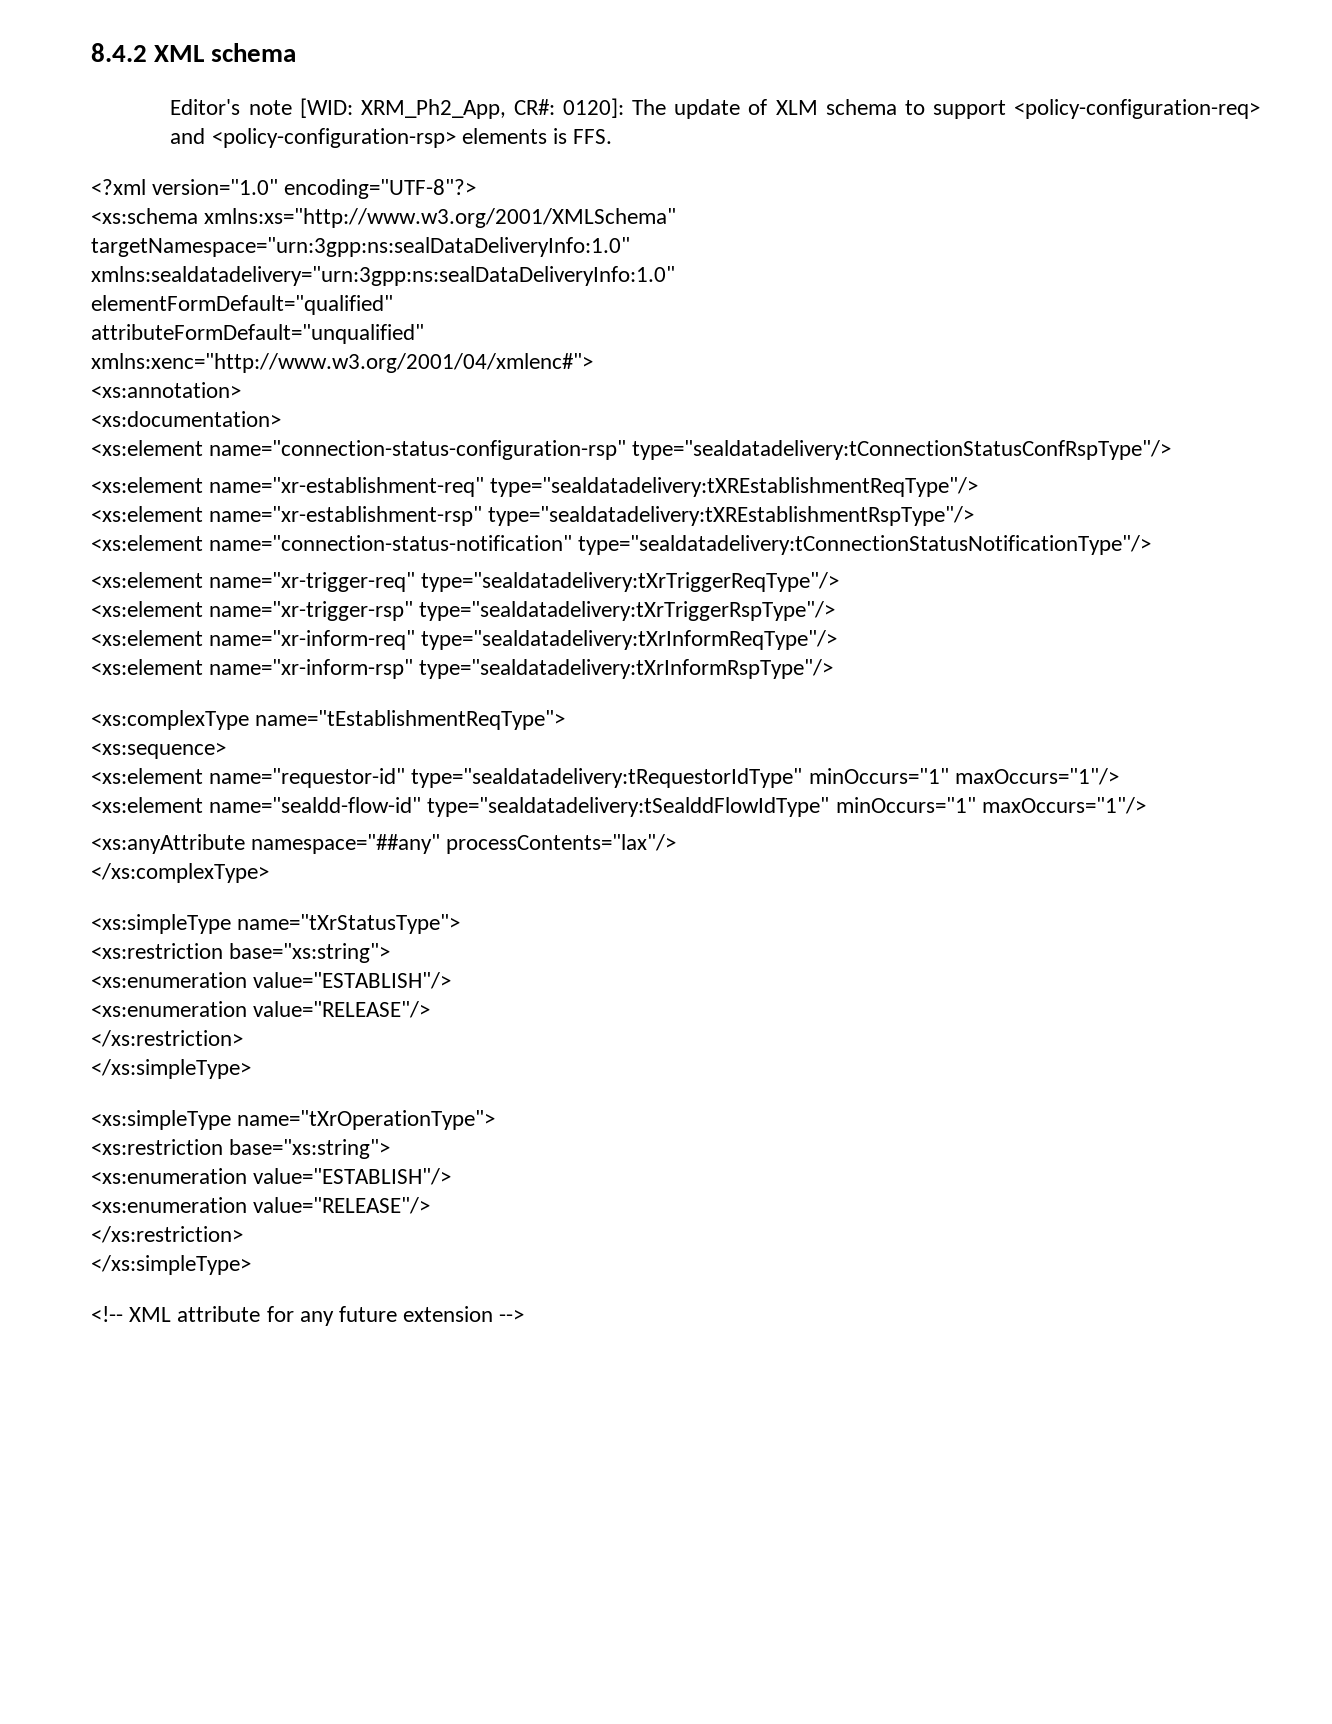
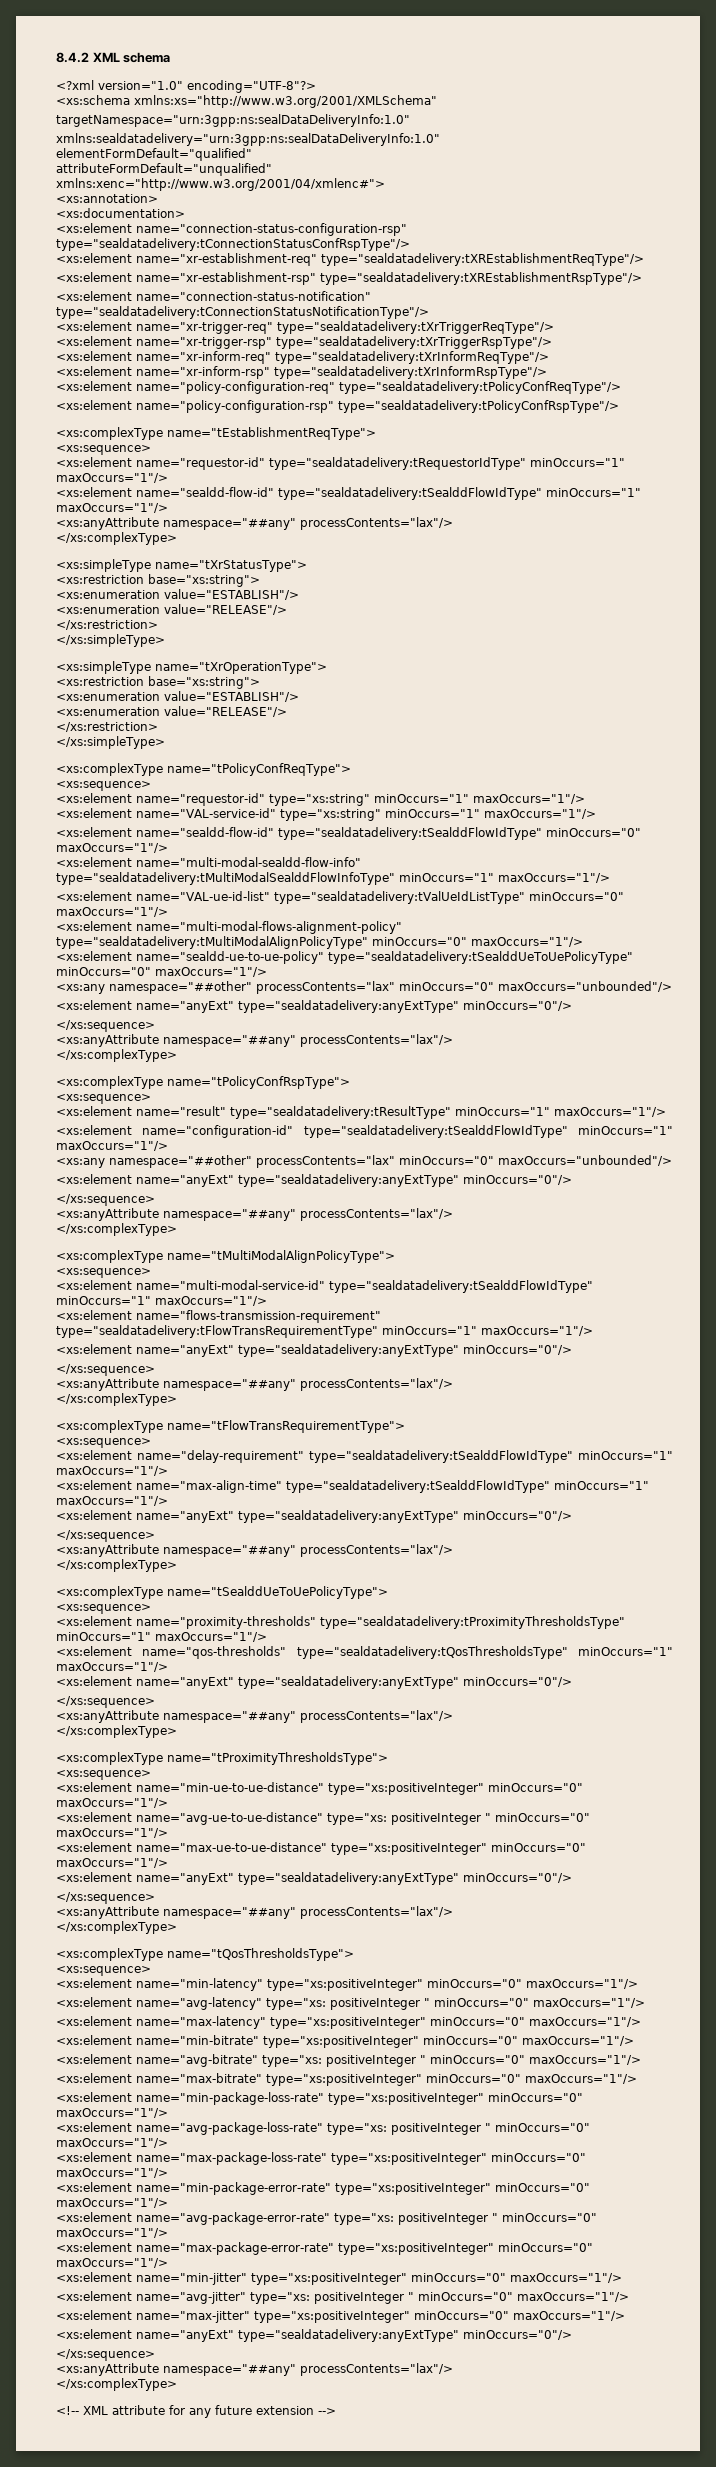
- Editor's note [WID: XRM_Ph2_App, CR#: 0120]: The update of XLM schema to support <policy-configuration-req> and <policy-configuration-rsp> elements is FFS.
+ <xs:element name="policy-configuration-req" type="sealdatadelivery:tPolicyConfReqType"/>
+ <xs:element name="policy-configuration-rsp" type="sealdatadelivery:tPolicyConfRspType"/>
+ <xs:complexType name="tPolicyConfReqType">
+ <xs:sequence>
+ <xs:element name="requestor-id" type="xs:string" minOccurs="1" maxOccurs="1"/>
+ <xs:element name="VAL-service-id" type="xs:string" minOccurs="1" maxOccurs="1"/>
+ <xs:element name="sealdd-flow-id" type="sealdatadelivery:tSealddFlowIdType" minOccurs="0" maxOccurs="1"/>
+ <xs:element name="multi-modal-sealdd-flow-info" type="sealdatadelivery:tMultiModalSealddFlowInfoType" minOccurs="1" maxOccurs="1"/>
+ <xs:element name="VAL-ue-id-list" type="sealdatadelivery:tValUeIdListType" minOccurs="0" maxOccurs="1"/>
+ <xs:element name="multi-modal-flows-alignment-policy" type="sealdatadelivery:tMultiModalAlignPolicyType" minOccurs="0" maxOccurs="1"/>
+ <xs:element name="sealdd-ue-to-ue-policy" type="sealdatadelivery:tSealddUeToUePolicyType" minOccurs="0" maxOccurs="1"/>
+ <xs:any namespace="##other" processContents="lax" minOccurs="0" maxOccurs="unbounded"/>
+ <xs:element name="anyExt" type="sealdatadelivery:anyExtType" minOccurs="0"/>
+ </xs:sequence>
+ <xs:anyAttribute namespace="##any" processContents="lax"/>
+ </xs:complexType>
+ <xs:complexType name="tPolicyConfRspType">
+ <xs:sequence>
+ <xs:element name="result" type="sealdatadelivery:tResultType" minOccurs="1" maxOccurs="1"/>
+ <xs:element name="configuration-id" type="sealdatadelivery:tSealddFlowIdType" minOccurs="1" maxOccurs="1"/>
+ <xs:any namespace="##other" processContents="lax" minOccurs="0" maxOccurs="unbounded"/>
+ <xs:element name="anyExt" type="sealdatadelivery:anyExtType" minOccurs="0"/>
+ </xs:sequence>
+ <xs:anyAttribute namespace="##any" processContents="lax"/>
+ </xs:complexType>
+ <xs:complexType name="tMultiModalAlignPolicyType">
+ <xs:sequence>
+ <xs:element name="multi-modal-service-id" type="sealdatadelivery:tSealddFlowIdType" minOccurs="1" maxOccurs="1"/>
+ <xs:element name="flows-transmission-requirement" type="sealdatadelivery:tFlowTransRequirementType" minOccurs="1" maxOccurs="1"/>
+ <xs:element name="anyExt" type="sealdatadelivery:anyExtType" minOccurs="0"/>
+ </xs:sequence>
+ <xs:anyAttribute namespace="##any" processContents="lax"/>
+ </xs:complexType>
+ <xs:complexType name="tFlowTransRequirementType">
+ <xs:sequence>
+ <xs:element name="delay-requirement" type="sealdatadelivery:tSealddFlowIdType" minOccurs="1" maxOccurs="1"/>
+ <xs:element name="max-align-time" type="sealdatadelivery:tSealddFlowIdType" minOccurs="1" maxOccurs="1"/>
+ <xs:element name="anyExt" type="sealdatadelivery:anyExtType" minOccurs="0"/>
+ </xs:sequence>
+ <xs:anyAttribute namespace="##any" processContents="lax"/>
+ </xs:complexType>
+ <xs:complexType name="tSealddUeToUePolicyType">
+ <xs:sequence>
+ <xs:element name="proximity-thresholds" type="sealdatadelivery:tProximityThresholdsType" minOccurs="1" maxOccurs="1"/>
+ <xs:element name="qos-thresholds" type="sealdatadelivery:tQosThresholdsType" minOccurs="1" maxOccurs="1"/>
+ <xs:element name="anyExt" type="sealdatadelivery:anyExtType" minOccurs="0"/>
+ </xs:sequence>
+ <xs:anyAttribute namespace="##any" processContents="lax"/>
+ </xs:complexType>
+ <xs:complexType name="tProximityThresholdsType">
+ <xs:sequence>
+ <xs:element name="min-ue-to-ue-distance" type="xs:positiveInteger" minOccurs="0" maxOccurs="1"/>
+ <xs:element name="avg-ue-to-ue-distance" type="xs: positiveInteger " minOccurs="0" maxOccurs="1"/>
+ <xs:element name="max-ue-to-ue-distance" type="xs:positiveInteger" minOccurs="0" maxOccurs="1"/>
+ <xs:element name="anyExt" type="sealdatadelivery:anyExtType" minOccurs="0"/>
+ </xs:sequence>
+ <xs:anyAttribute namespace="##any" processContents="lax"/>
+ </xs:complexType>
+ <xs:complexType name="tQosThresholdsType">
+ <xs:sequence>
+ <xs:element name="min-latency" type="xs:positiveInteger" minOccurs="0" maxOccurs="1"/>
+ <xs:element name="avg-latency" type="xs: positiveInteger " minOccurs="0" maxOccurs="1"/>
+ <xs:element name="max-latency" type="xs:positiveInteger" minOccurs="0" maxOccurs="1"/>
+ <xs:element name="min-bitrate" type="xs:positiveInteger" minOccurs="0" maxOccurs="1"/>
+ <xs:element name="avg-bitrate" type="xs: positiveInteger " minOccurs="0" maxOccurs="1"/>
+ <xs:element name="max-bitrate" type="xs:positiveInteger" minOccurs="0" maxOccurs="1"/>
+ <xs:element name="min-package-loss-rate" type="xs:positiveInteger" minOccurs="0" maxOccurs="1"/>
+ <xs:element name="avg-package-loss-rate" type="xs: positiveInteger " minOccurs="0" maxOccurs="1"/>
+ <xs:element name="max-package-loss-rate" type="xs:positiveInteger" minOccurs="0" maxOccurs="1"/>
+ <xs:element name="min-package-error-rate" type="xs:positiveInteger" minOccurs="0" maxOccurs="1"/>
+ <xs:element name="avg-package-error-rate" type="xs: positiveInteger " minOccurs="0" maxOccurs="1"/>
+ <xs:element name="max-package-error-rate" type="xs:positiveInteger" minOccurs="0" maxOccurs="1"/>
+ <xs:element name="min-jitter" type="xs:positiveInteger" minOccurs="0" maxOccurs="1"/>
+ <xs:element name="avg-jitter" type="xs: positiveInteger " minOccurs="0" maxOccurs="1"/>
+ <xs:element name="max-jitter" type="xs:positiveInteger" minOccurs="0" maxOccurs="1"/>
+ <xs:element name="anyExt" type="sealdatadelivery:anyExtType" minOccurs="0"/>
+ </xs:sequence>
+ <xs:anyAttribute namespace="##any" processContents="lax"/>
+ </xs:complexType>

